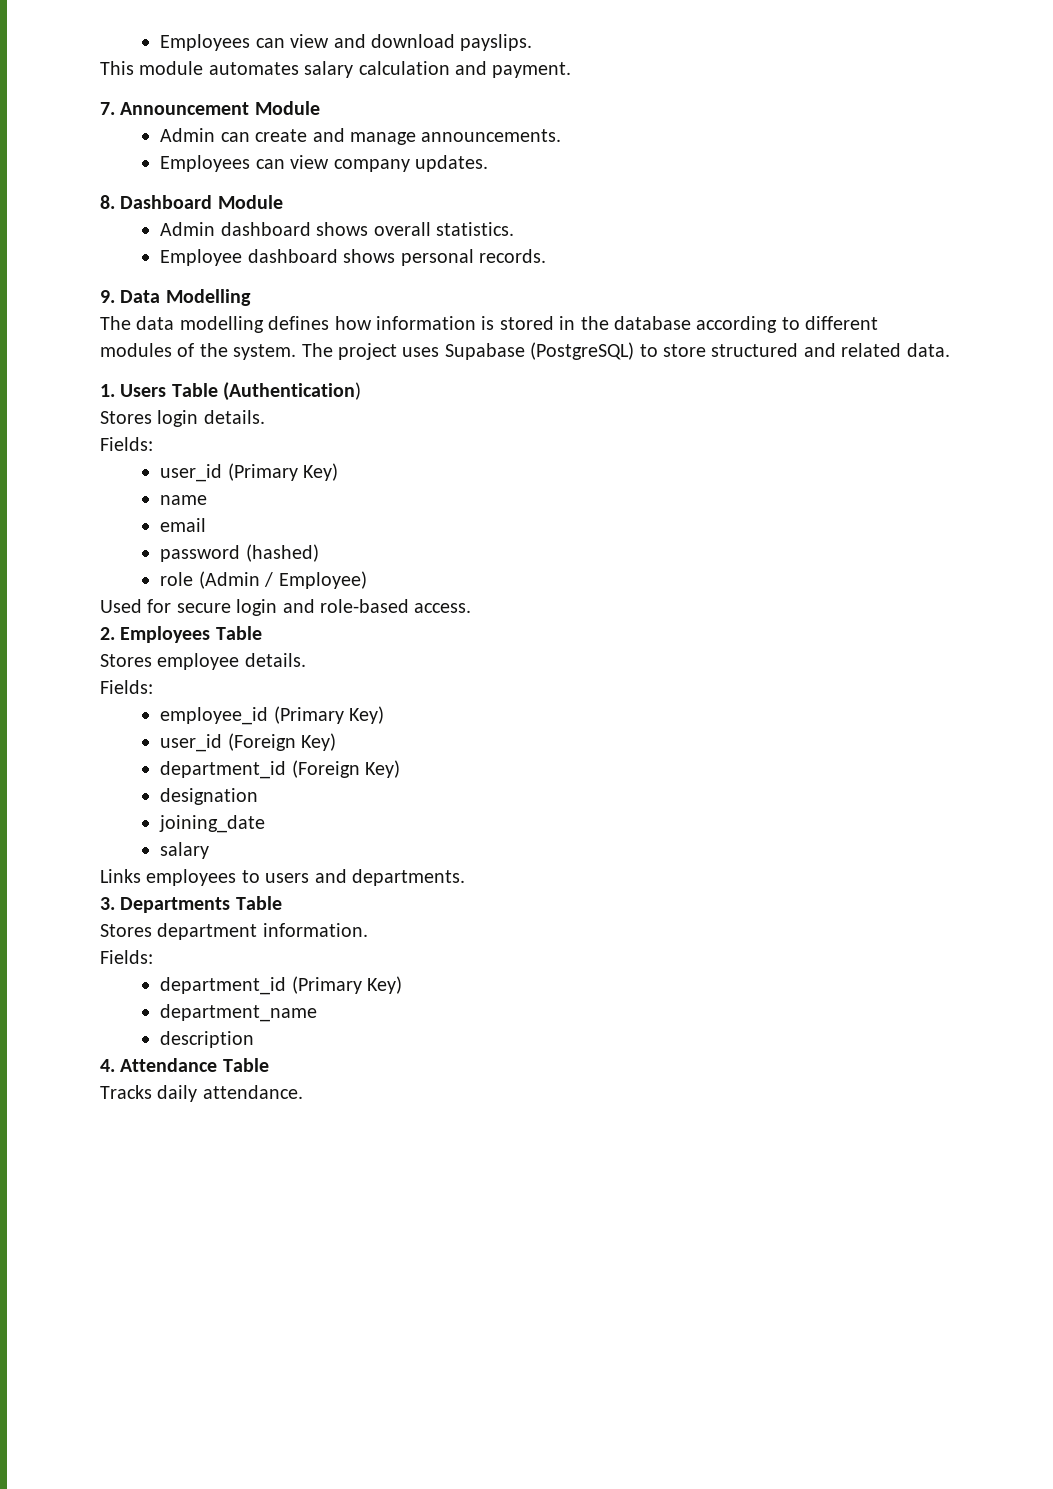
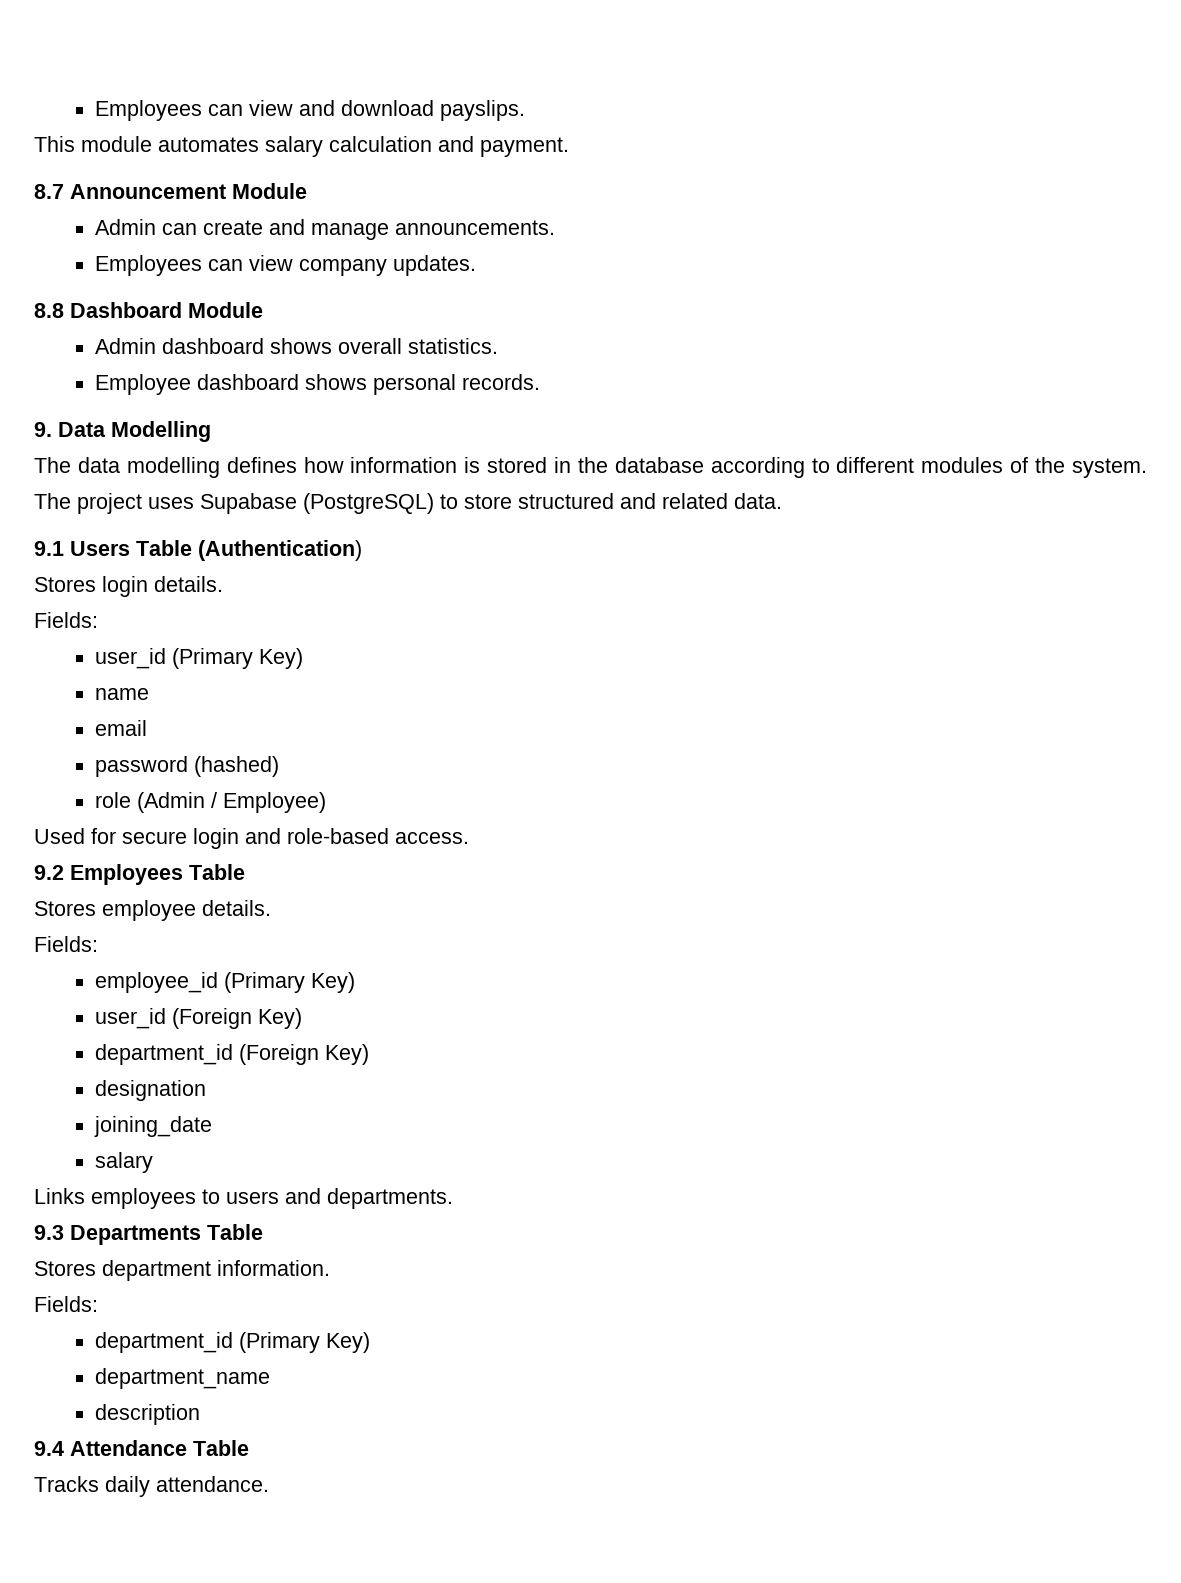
- 7. Announcement Module
+ 8.7 Announcement Module
- 8. Dashboard Module
+ 8.8 Dashboard Module
- 1. Users Table (Authentication)
+ 9.1 Users Table (Authentication)
- 2. Employees Table
+ 9.2 Employees Table
- 3. Departments Table
+ 9.3 Departments Table
- 4. Attendance Table
+ 9.4 Attendance Table

